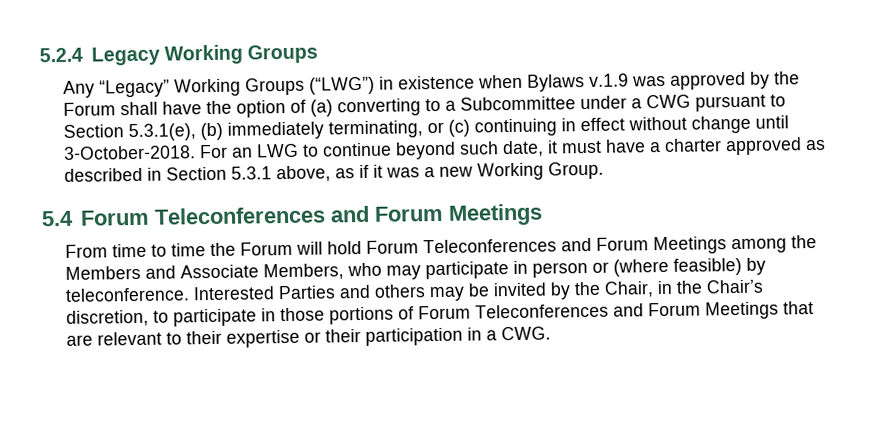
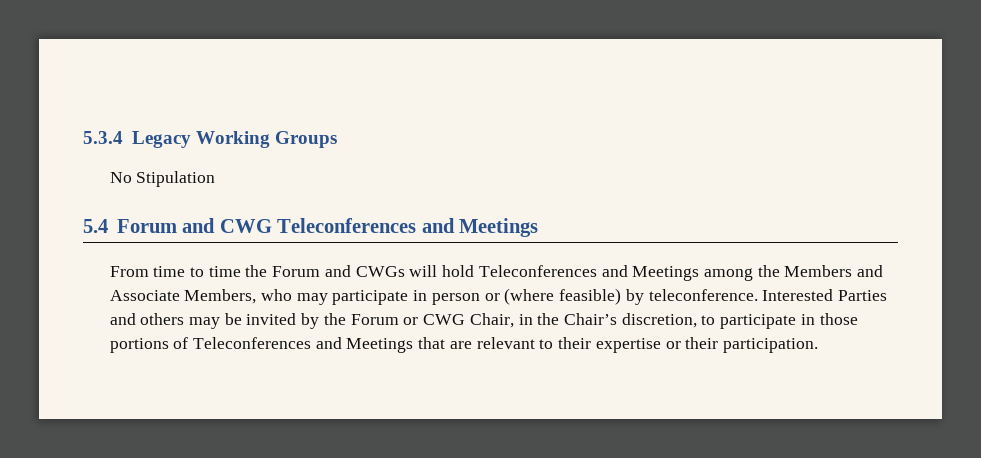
- 5.2.4 Legacy Working Groups
+ 5.3.4 Legacy Working Groups
- Any “Legacy” Working Groups (“LWG”) in existence when Bylaws v.1.9 was approved by the Forum shall have the option of (a) converting to a Subcommittee under a CWG pursuant to Section 5.3.1(e), (b) immediately terminating, or (c) continuing in effect without change until 3-October-2018. For an LWG to continue beyond such date, it must have a charter approved as described in Section 5.3.1 above, as if it was a new Working Group.
+ No Stipulation
- 5.4 Forum Teleconferences and Forum Meetings
+ 5.4 Forum and CWG Teleconferences and Meetings
- From time to time the Forum will hold Forum Teleconferences and Forum Meetings among the Members and Associate Members, who may participate in person or (where feasible) by teleconference.
+ From time to time the Forum and CWGs will hold Teleconferences and Meetings among the Members and Associate Members, who may participate in person or (where feasible) by teleconference.
- Interested Parties and others may be invited by the Chair, in the Chair’s discretion, to participate in those portions of Forum Teleconferences and Forum Meetings that are relevant to their expertise or their participation in a CWG.
+ Interested Parties and others may be invited by the Forum or CWG Chair, in the Chair’s discretion, to participate in those portions of Teleconferences and Meetings that are relevant to their expertise or their participation.

